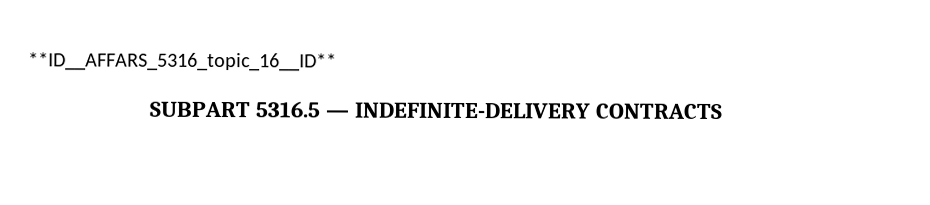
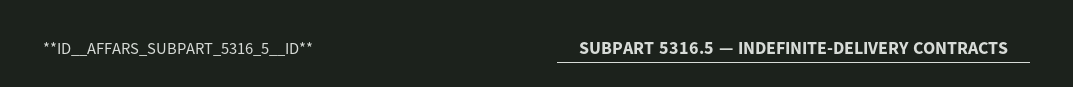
- **ID__AFFARS_5316_topic_16__ID**
+ **ID__AFFARS_SUBPART_5316_5__ID**

